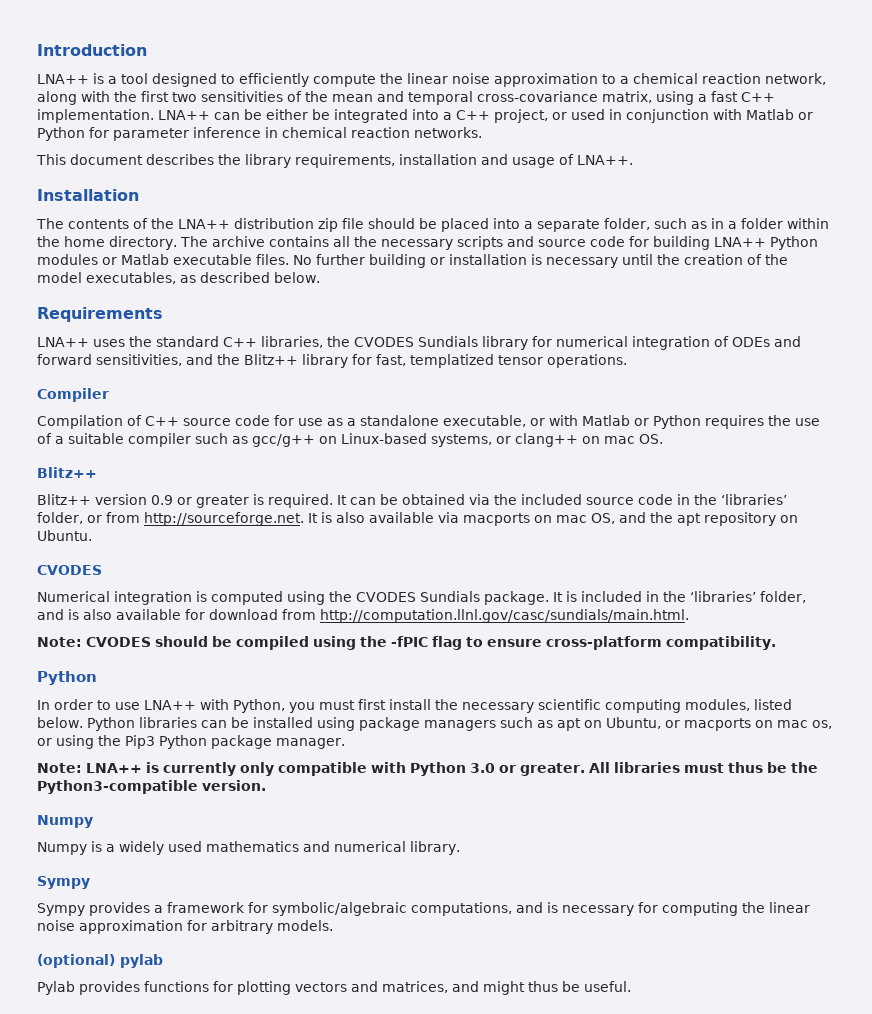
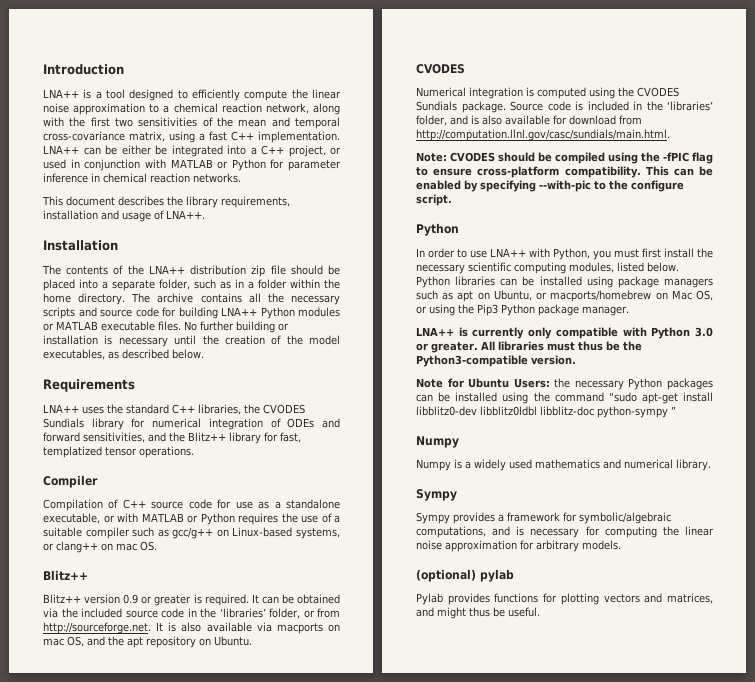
- LNA++ can be either be integrated into a C++ project, or used in conjunction with Matlab or Python for parameter inference in chemical reaction networks.
+ LNA++ can be either be integrated into a C++ project, or used in conjunction with MATLAB or Python for parameter inference in chemical reaction networks.
- The archive contains all the necessary scripts and source code for building LNA++ Python modules or Matlab executable files.
+ The archive contains all the necessary scripts and source code for building LNA++ Python modules or MATLAB executable files.
- Compilation of C++ source code for use as a standalone executable, or with Matlab or Python requires the use of a suitable compiler such as gcc/g++ on Linux-based systems, or clang++ on mac OS.
+ Compilation of C++ source code for use as a standalone executable, or with MATLAB or Python requires the use of a suitable compiler such as gcc/g++ on Linux-based systems, or clang++ on mac OS.
- It is included in the ‘libraries’ folder, and is also available for download from http://computation.llnl.gov/casc/sundials/main.html.
+ Source code is included in the ‘libraries’ folder, and is also available for download from http://computation.llnl.gov/casc/sundials/main.html.
+ This can be enabled by specifying --with-pic to the configure script.
- Python libraries can be installed using package managers such as apt on Ubuntu, or macports on mac os, or using the Pip3 Python package manager.
+ Python libraries can be installed using package managers such as apt on Ubuntu, or macports/homebrew on Mac OS, or using the Pip3 Python package manager.
- Note: LNA++ is currently only compatible with Python 3.0 or greater.
+ LNA++ is currently only compatible with Python 3.0 or greater.
+ Note for Ubuntu Users: the necessary Python packages can be installed using the command “sudo apt-get install libblitz0-dev libblitz0ldbl libblitz-doc python-sympy ”

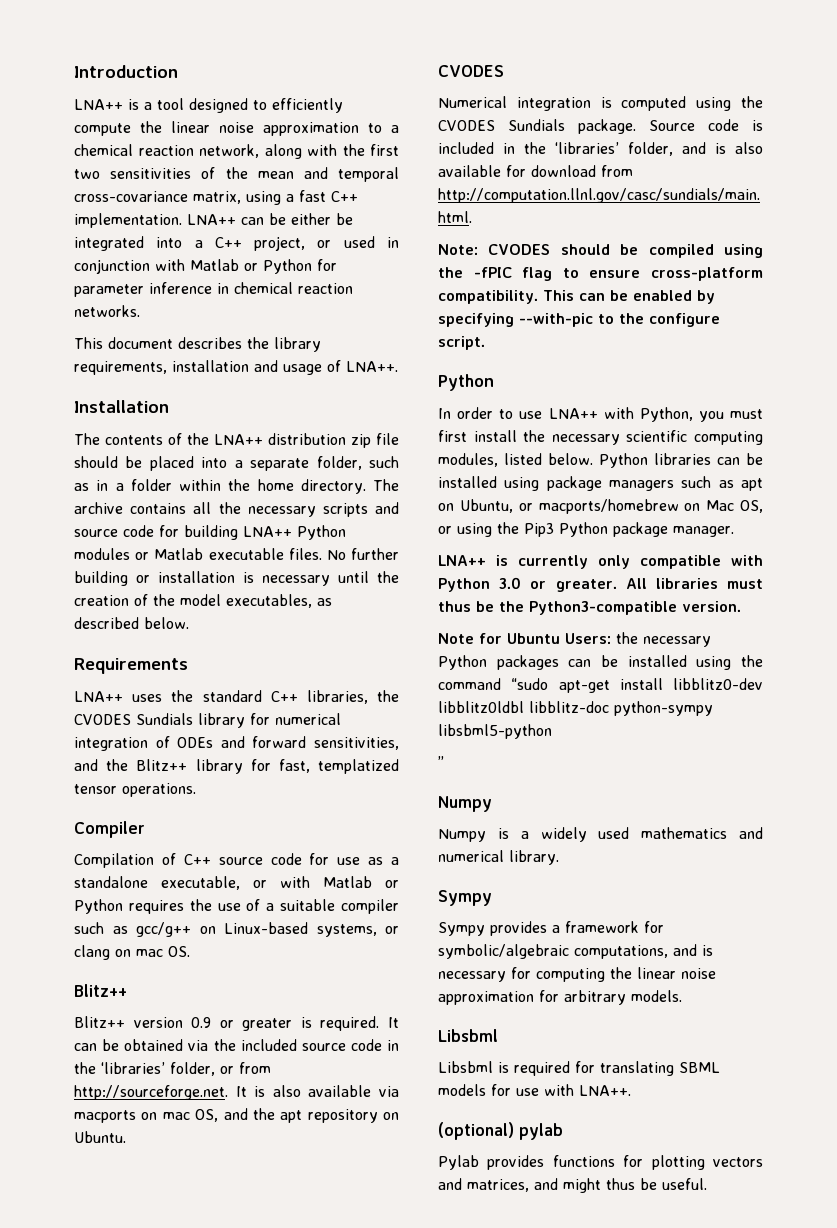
- LNA++ can be either be integrated into a C++ project, or used in conjunction with MATLAB or Python for parameter inference in chemical reaction networks.
+ LNA++ can be either be integrated into a C++ project, or used in conjunction with Matlab or Python for parameter inference in chemical reaction networks.
- The archive contains all the necessary scripts and source code for building LNA++ Python modules or MATLAB executable files.
+ The archive contains all the necessary scripts and source code for building LNA++ Python modules or Matlab executable files.
- Compilation of C++ source code for use as a standalone executable, or with MATLAB or Python requires the use of a suitable compiler such as gcc/g++ on Linux-based systems, or clang++ on mac OS.
+ Compilation of C++ source code for use as a standalone executable, or with Matlab or Python requires the use of a suitable compiler such as gcc/g++ on Linux-based systems, or clang on mac OS.
- Note for Ubuntu Users: the necessary Python packages can be installed using the command “sudo apt-get install libblitz0-dev libblitz0ldbl libblitz-doc python-sympy ”
+ Note for Ubuntu Users: the necessary Python packages can be installed using the command “sudo apt-get install libblitz0-dev libblitz0ldbl libblitz-doc python-sympy libsbml5-python
+ ”
  Sympy provides a framework for symbolic/algebraic computations, and is necessary for computing the linear noise approximation for arbitrary models.
+ Libsbml
+ Libsbml is required for translating SBML models for use with LNA++.

